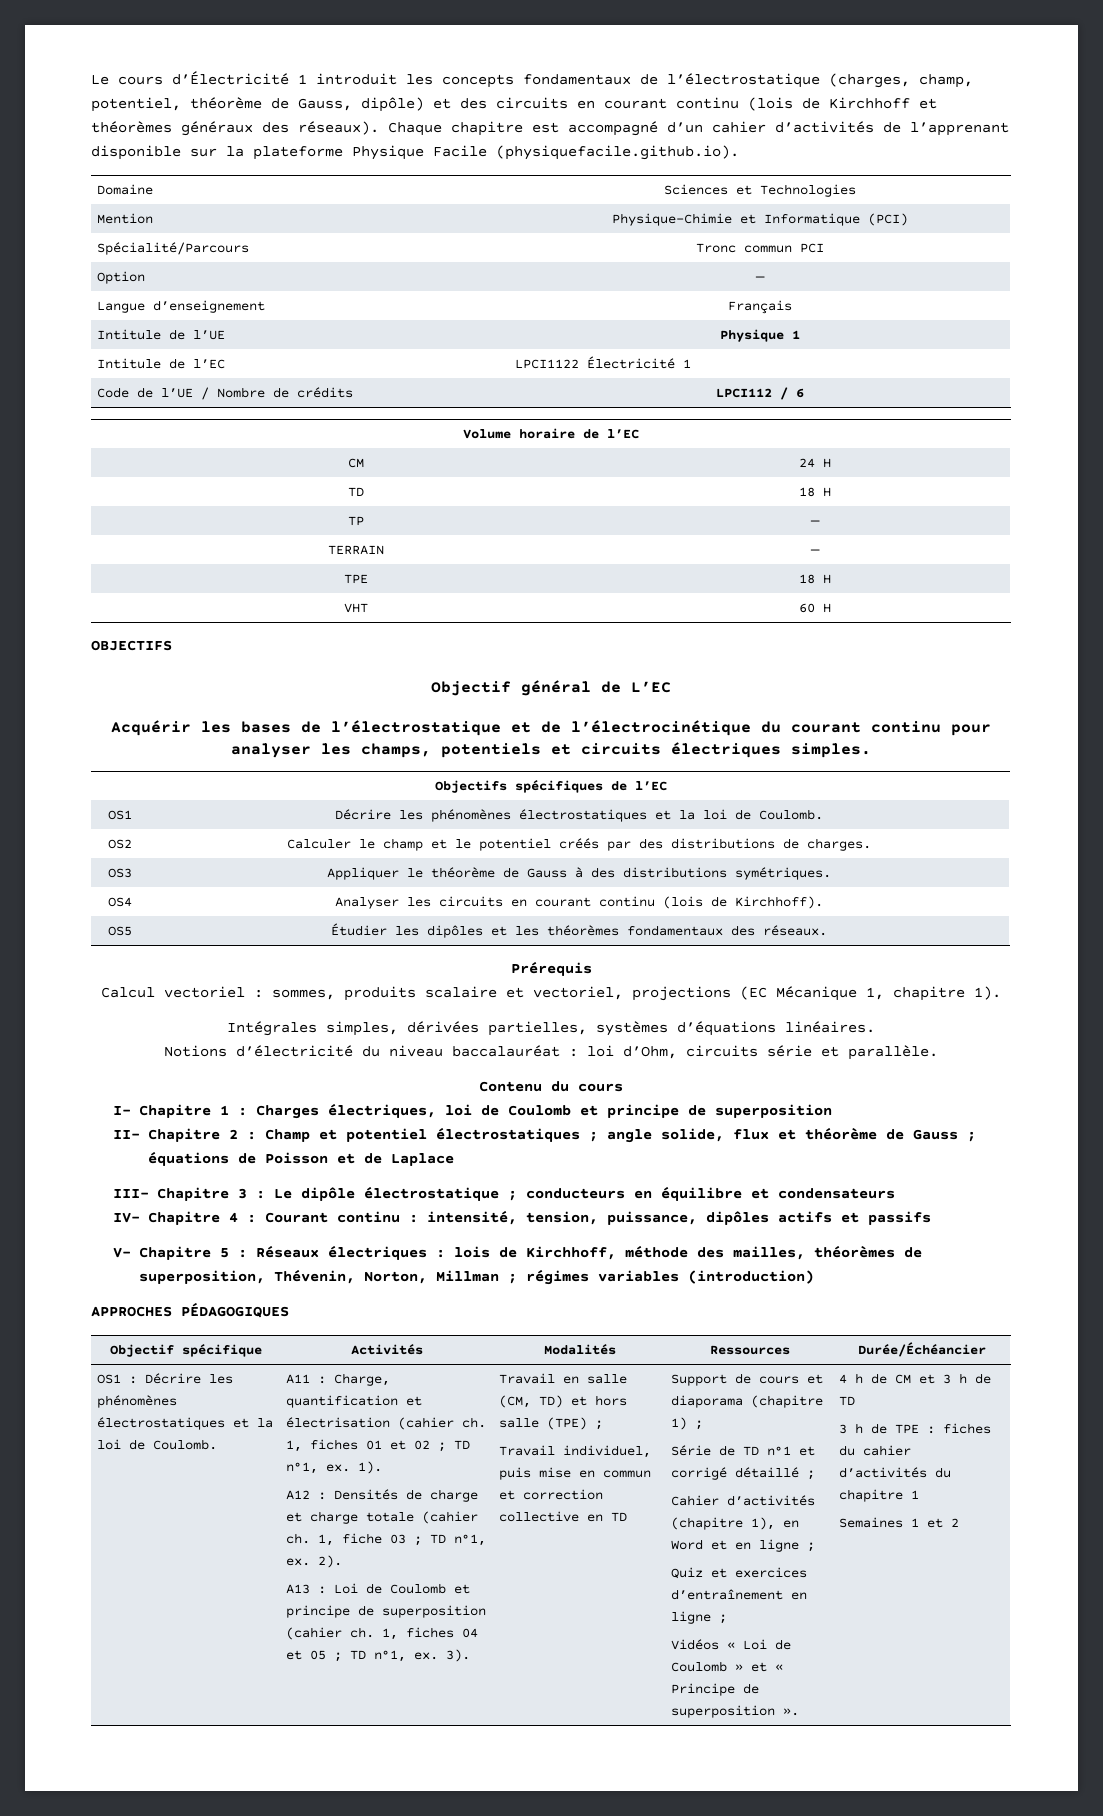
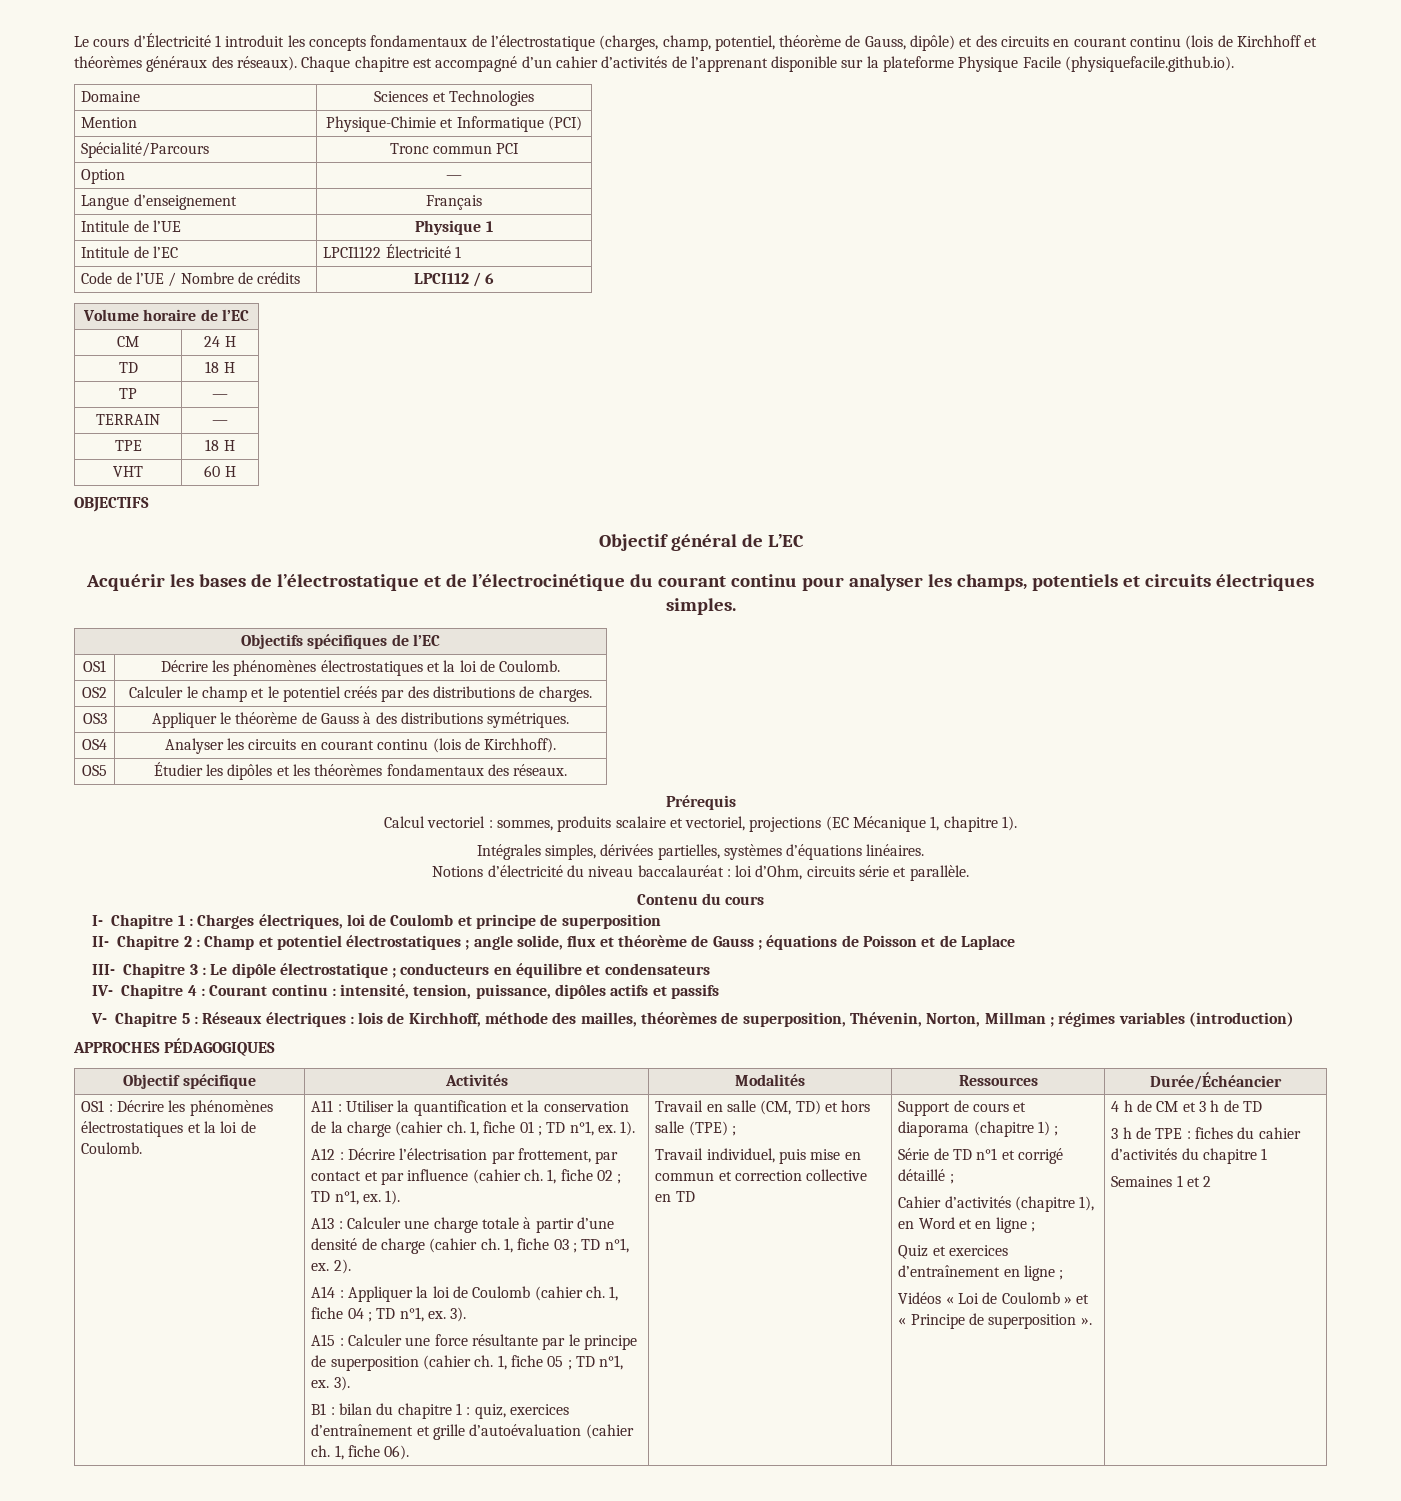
- A11 : Charge, quantification et électrisation (cahier ch. 1, fiches 01 et 02 ; TD n°1, ex.
+ A11 : Utiliser la quantification et la conservation de la charge (cahier ch. 1, fiche 01 ; TD n°1, ex.
- A12 : Densités de charge et charge totale (cahier ch. 1, fiche 03 ; TD n°1, ex.
+ A12 : Décrire l’électrisation par frottement, par contact et par influence (cahier ch. 1, fiche 02 ; TD n°1, ex. 1).
+ A13 : Calculer une charge totale à partir d’une densité de charge (cahier ch. 1, fiche 03 ; TD n°1, ex.
- A13 : Loi de Coulomb et principe de superposition (cahier ch. 1, fiches 04 et 05 ; TD n°1, ex.
+ A14 : Appliquer la loi de Coulomb (cahier ch. 1, fiche 04 ; TD n°1, ex. 3).
+ A15 : Calculer une force résultante par le principe de superposition (cahier ch. 1, fiche 05 ; TD n°1, ex.
+ B1 : bilan du chapitre 1 : quiz, exercices d’entraînement et grille d’autoévaluation (cahier ch. 1, fiche 06).

